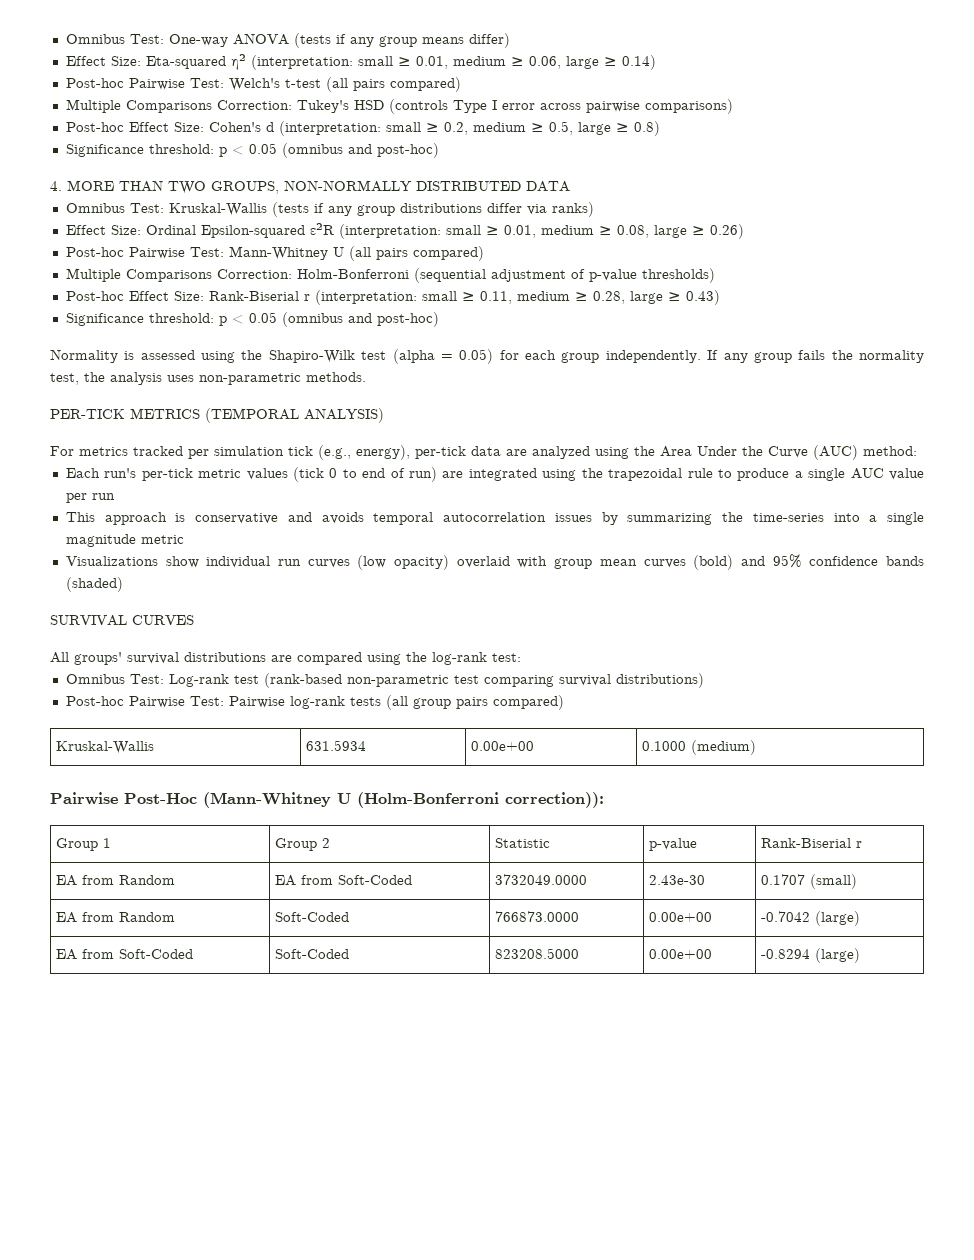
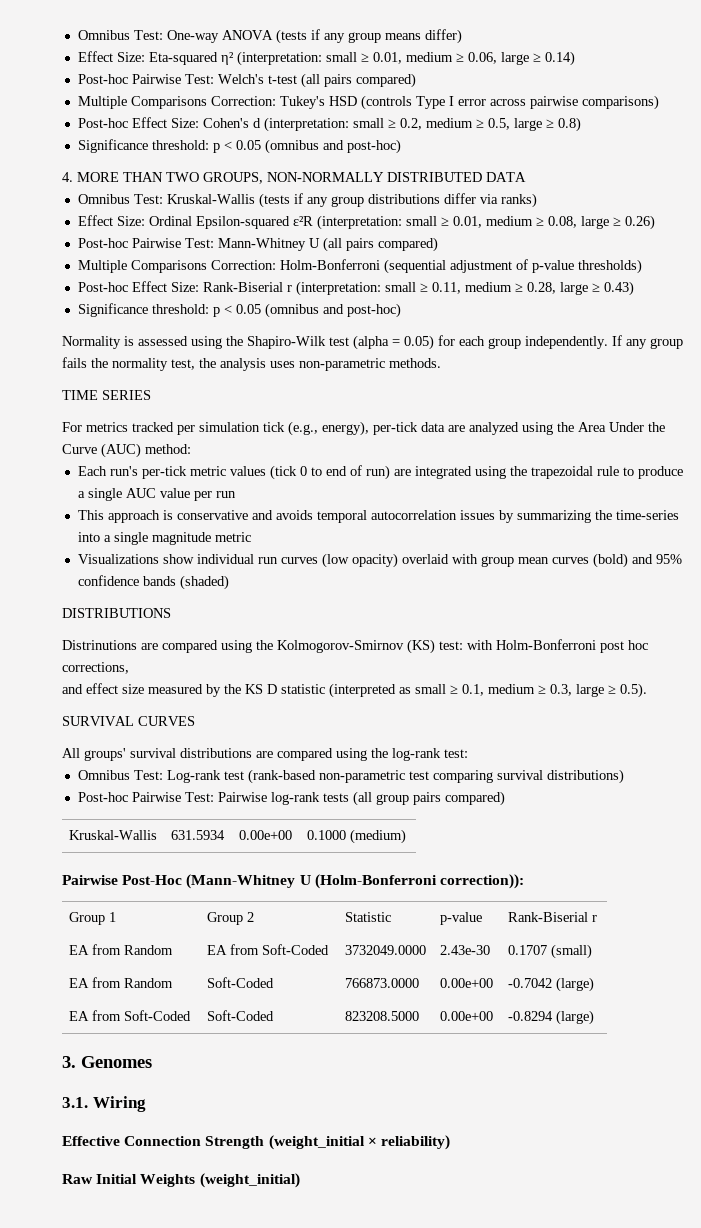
- PER-TICK METRICS (TEMPORAL ANALYSIS)
+ TIME SERIES
+ DISTRIBUTIONS
+ Distrinutions are compared using the Kolmogorov-Smirnov (KS) test: with Holm-Bonferroni post hoc corrections,
+ and effect size measured by the KS D statistic (interpreted as small ≥ 0.1, medium ≥ 0.3, large ≥ 0.5).
+ 3. Genomes
+ 3.1. Wiring
+ Effective Connection Strength (weight_initial × reliability)
+ Raw Initial Weights (weight_initial)

